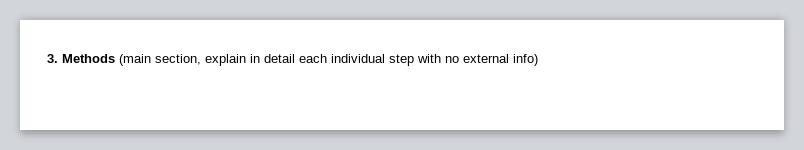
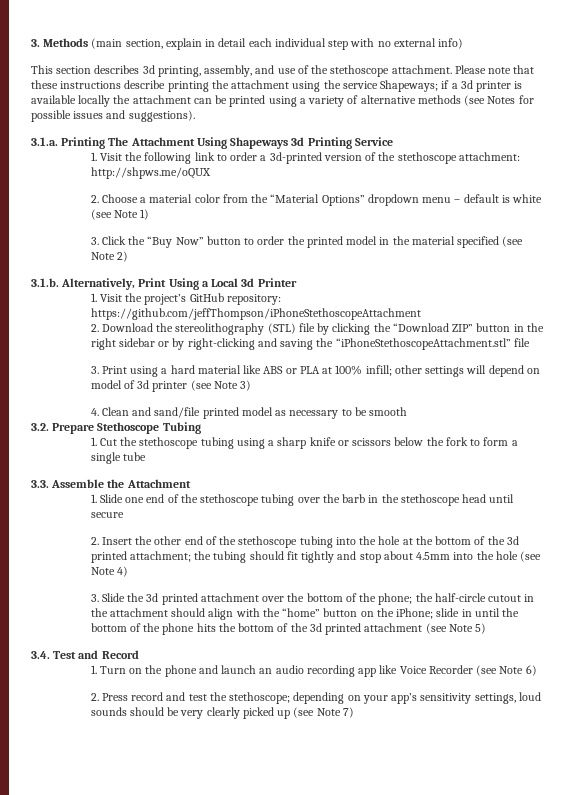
+ This section describes 3d printing, assembly, and use of the stethoscope attachment. Please note that these instructions describe printing the attachment using the service Shapeways; if a 3d printer is available locally the attachment can be printed using a variety of alternative methods (see Notes for possible issues and suggestions).
+ 3.1.a. Printing The Attachment Using Shapeways 3d Printing Service
+ 1. Visit the following link to order a 3d-printed version of the stethoscope attachment: http://shpws.me/oQUX
+ 2. Choose a material color from the “Material Options” dropdown menu – default is white (see Note 1)
+ 3. Click the “Buy Now” button to order the printed model in the material specified (see Note 2)
+ 3.1.b. Alternatively, Print Using a Local 3d Printer
+ 1. Visit the project’s GitHub repository: https://github.com/jeffThompson/iPhoneStethoscopeAttachment
+ 2. Download the stereolithography (STL) file by clicking the “Download ZIP” button in the right sidebar or by right-clicking and saving the “iPhoneStethoscopeAttachment.stl” file
+ 3. Print using a hard material like ABS or PLA at 100% infill; other settings will depend on model of 3d printer (see Note 3)
+ 4. Clean and sand/file printed model as necessary to be smooth
+ 3.2. Prepare Stethoscope Tubing
+ 1. Cut the stethoscope tubing using a sharp knife or scissors below the fork to form a single tube
+ 3.3. Assemble the Attachment
+ 1. Slide one end of the stethoscope tubing over the barb in the stethoscope head until secure
+ 2. Insert the other end of the stethoscope tubing into the hole at the bottom of the 3d printed attachment; the tubing should fit tightly and stop about 4.5mm into the hole (see Note 4)
+ 3. Slide the 3d printed attachment over the bottom of the phone; the half-circle cutout in the attachment should align with the “home” button on the iPhone; slide in until the bottom of the phone hits the bottom of the 3d printed attachment (see Note 5)
+ 3.4. Test and Record
+ 1. Turn on the phone and launch an audio recording app like Voice Recorder (see Note 6)
+ 2. Press record and test the stethoscope; depending on your app’s sensitivity settings, loud sounds should be very clearly picked up (see Note 7)

